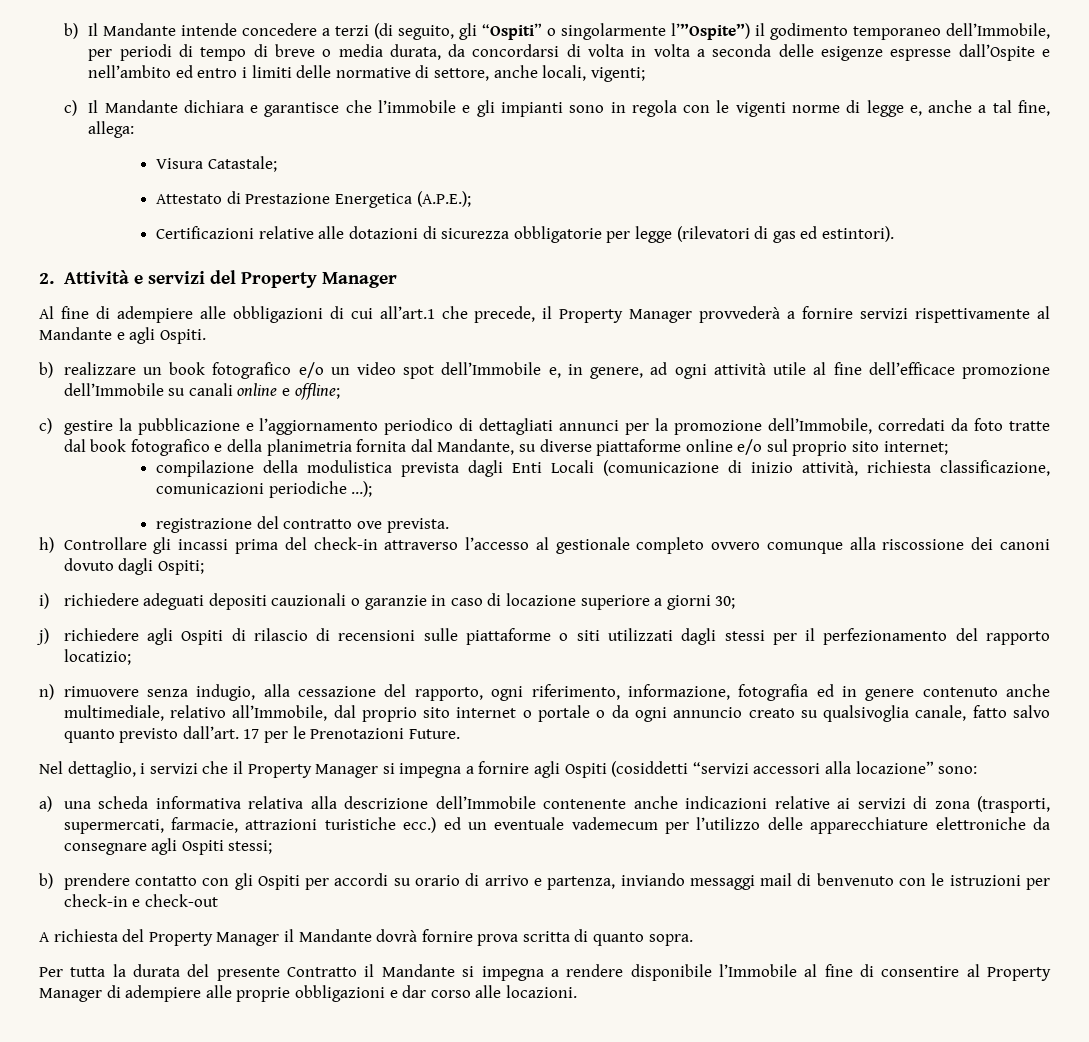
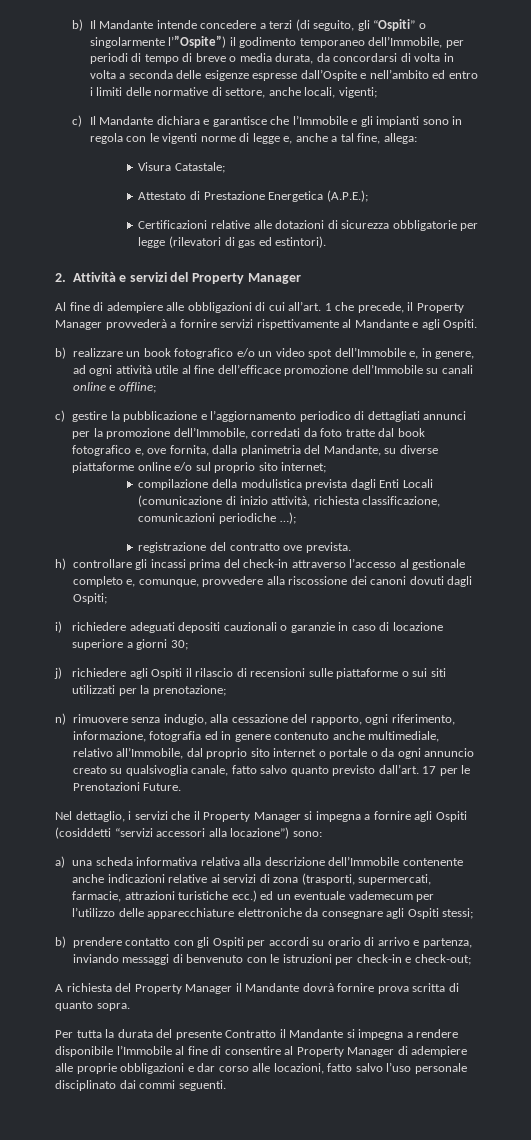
- c) Il Mandante dichiara e garantisce che l’immobile e gli impianti sono in regola con le vigenti norme di legge e, anche a tal fine, allega:
+ c) Il Mandante dichiara e garantisce che l’Immobile e gli impianti sono in regola con le vigenti norme di legge e, anche a tal fine, allega:
- Al fine di adempiere alle obbligazioni di cui all’art.1 che precede, il Property Manager provvederà a fornire servizi rispettivamente al Mandante e agli Ospiti.
+ Al fine di adempiere alle obbligazioni di cui all’art. 1 che precede, il Property Manager provvederà a fornire servizi rispettivamente al Mandante e agli Ospiti.
- c) gestire la pubblicazione e l’aggiornamento periodico di dettagliati annunci per la promozione dell’Immobile, corredati da foto tratte dal book fotografico e della planimetria fornita dal Mandante, su diverse piattaforme online e/o sul proprio sito internet;
+ c) gestire la pubblicazione e l’aggiornamento periodico di dettagliati annunci per la promozione dell’Immobile, corredati da foto tratte dal book fotografico e, ove fornita, dalla planimetria del Mandante, su diverse piattaforme online e/o sul proprio sito internet;
- h) Controllare gli incassi prima del check-in attraverso l’accesso al gestionale completo ovvero comunque alla riscossione dei canoni dovuto dagli Ospiti;
+ h) controllare gli incassi prima del check-in attraverso l’accesso al gestionale completo e, comunque, provvedere alla riscossione dei canoni dovuti dagli Ospiti;
- j) richiedere agli Ospiti di rilascio di recensioni sulle piattaforme o siti utilizzati dagli stessi per il perfezionamento del rapporto locatizio;
+ j) richiedere agli Ospiti il rilascio di recensioni sulle piattaforme o sui siti utilizzati per la prenotazione;
- Nel dettaglio, i servizi che il Property Manager si impegna a fornire agli Ospiti (cosiddetti “servizi accessori alla locazione” sono:
+ Nel dettaglio, i servizi che il Property Manager si impegna a fornire agli Ospiti (cosiddetti “servizi accessori alla locazione”) sono:
- b) prendere contatto con gli Ospiti per accordi su orario di arrivo e partenza, inviando messaggi mail di benvenuto con le istruzioni per check-in e check-out
+ b) prendere contatto con gli Ospiti per accordi su orario di arrivo e partenza, inviando messaggi di benvenuto con le istruzioni per check-in e check-out;
- Per tutta la durata del presente Contratto il Mandante si impegna a rendere disponibile l’Immobile al fine di consentire al Property Manager di adempiere alle proprie obbligazioni e dar corso alle locazioni.
+ Per tutta la durata del presente Contratto il Mandante si impegna a rendere disponibile l’Immobile al fine di consentire al Property Manager di adempiere alle proprie obbligazioni e dar corso alle locazioni, fatto salvo l’uso personale disciplinato dai commi seguenti.

